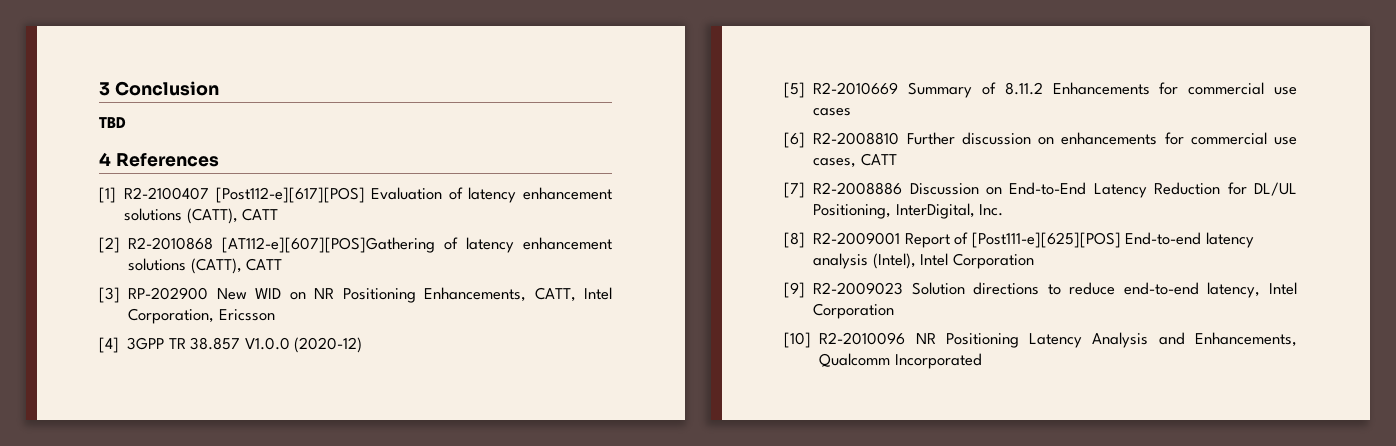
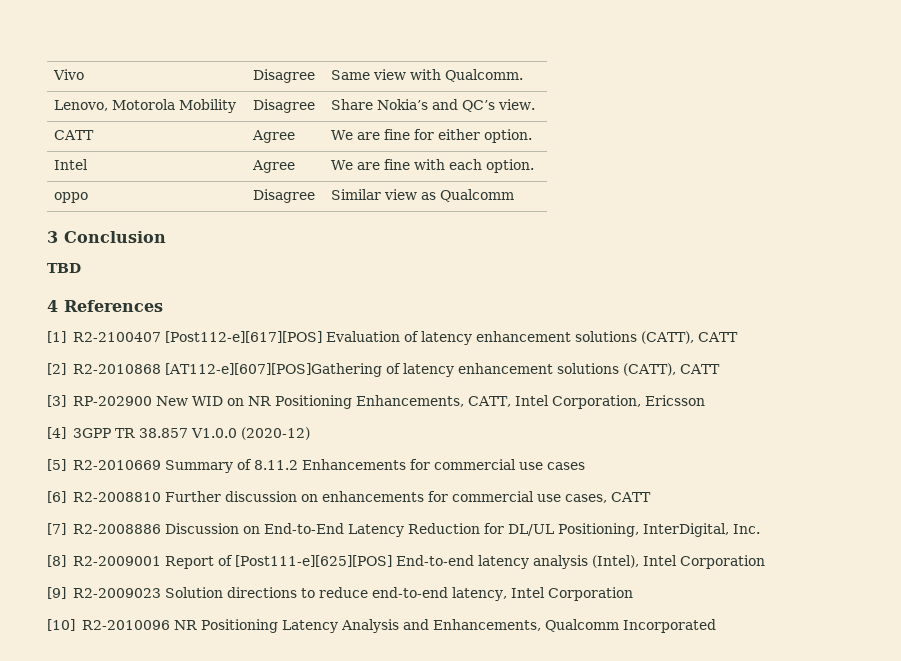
+ Vivo | Disagree | Same view with Qualcomm.
+ Lenovo, Motorola Mobility | Disagree | Share Nokia’s and QC’s view.
+ CATT | Agree | We are fine for either option.
+ Intel | Agree | We are fine with each option.
+ oppo | Disagree | Similar view as Qualcomm

